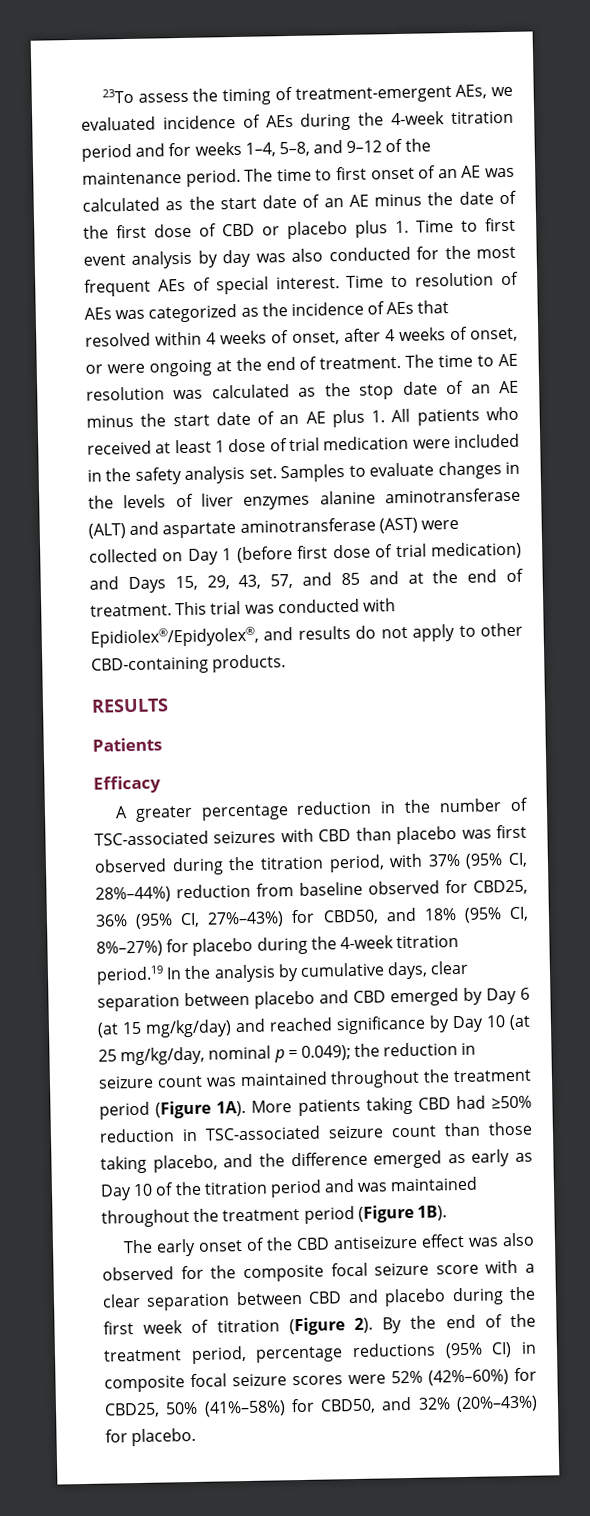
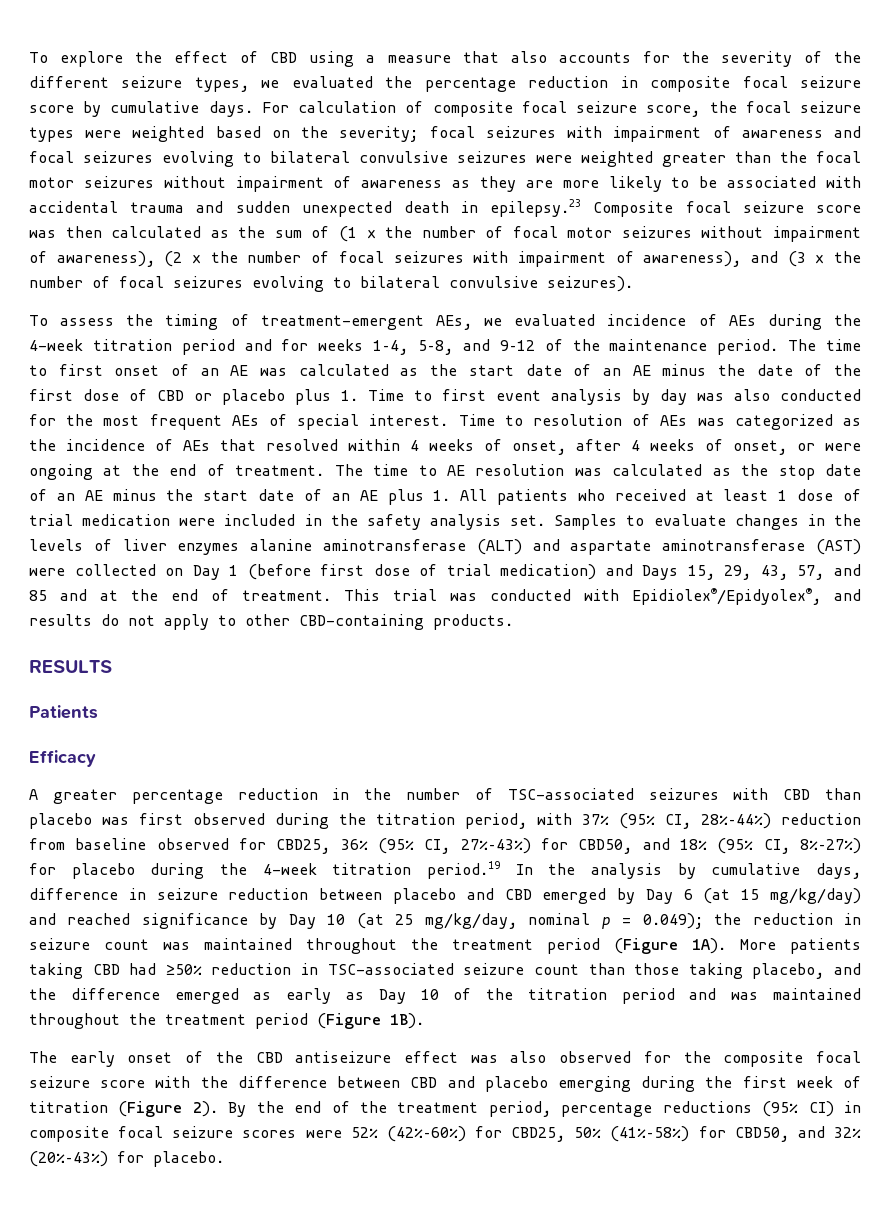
- 23To assess the timing of treatment-emergent AEs, we evaluated incidence of AEs during the 4-week titration period and for weeks 1–4, 5–8, and 9–12 of the maintenance period.
+ To explore the effect of CBD using a measure that also accounts for the severity of the different seizure types, we evaluated the percentage reduction in composite focal seizure score by cumulative days. For calculation of composite focal seizure score, the focal seizure types were weighted based on the severity; focal seizures with impairment of awareness and focal seizures evolving to bilateral convulsive seizures were weighted greater than the focal motor seizures without impairment of awareness as they are more likely to be associated with accidental trauma and sudden unexpected death in epilepsy.23 Composite focal seizure score was then calculated as the sum of (1 × the number of focal motor seizures without impairment of awareness), (2 × the number of focal seizures with impairment of awareness), and (3 × the number of focal seizures evolving to bilateral convulsive seizures).
+ To assess the timing of treatment-emergent AEs, we evaluated incidence of AEs during the 4-week titration period and for weeks 1–4, 5–8, and 9–12 of the maintenance period.
- A greater percentage reduction in the number of TSC-associated seizures with CBD than placebo was first observed during the titration period, with 37% (95% CI, 28%–44%) reduction from baseline observed for CBD25, 36% (95% CI, 27%–43%) for CBD50, and 18% (95% CI, 8%–27%) for placebo during the 4-week titration period.19 In the analysis by cumulative days, clear separation between placebo and CBD emerged by Day 6 (at 15 mg/kg/day) and reached significance by Day 10 (at 25 mg/kg/day, nominal p = 0.049);
+ A greater percentage reduction in the number of TSC-associated seizures with CBD than placebo was first observed during the titration period, with 37% (95% CI, 28%–44%) reduction from baseline observed for CBD25, 36% (95% CI, 27%–43%) for CBD50, and 18% (95% CI, 8%–27%) for placebo during the 4-week titration period.19 In the analysis by cumulative days, difference in seizure reduction between placebo and CBD emerged by Day 6 (at 15 mg/kg/day) and reached significance by Day 10 (at 25 mg/kg/day, nominal p = 0.049);
- The early onset of the CBD antiseizure effect was also observed for the composite focal seizure score with a clear separation between CBD and placebo during the first week of titration (Figure 2).
+ The early onset of the CBD antiseizure effect was also observed for the composite focal seizure score with the difference between CBD and placebo emerging during the first week of titration (Figure 2).

